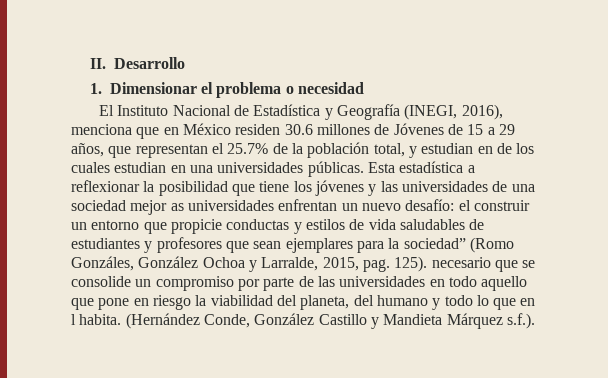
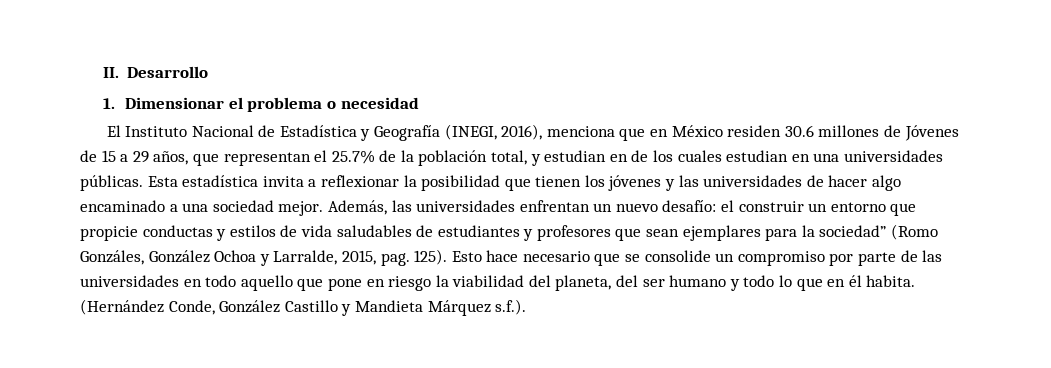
- Esta estadística a reflexionar la posibilidad que tiene los jóvenes y las universidades de una sociedad mejor as universidades enfrentan un nuevo desafío: el construir un entorno que propicie conductas y estilos de vida saludables de estudiantes y profesores que sean ejemplares para la sociedad” (Romo Gonzáles, González Ochoa y Larralde, 2015, pag.
+ Esta estadística invita a reflexionar la posibilidad que tienen los jóvenes y las universidades de hacer algo encaminado a una sociedad mejor. Además, las universidades enfrentan un nuevo desafío: el construir un entorno que propicie conductas y estilos de vida saludables de estudiantes y profesores que sean ejemplares para la sociedad” (Romo Gonzáles, González Ochoa y Larralde, 2015, pag.
- 125). necesario que se consolide un compromiso por parte de las universidades en todo aquello que pone en riesgo la viabilidad del planeta, del humano y todo lo que en l habita.
+ 125). Esto hace necesario que se consolide un compromiso por parte de las universidades en todo aquello que pone en riesgo la viabilidad del planeta, del ser humano y todo lo que en él habita.

